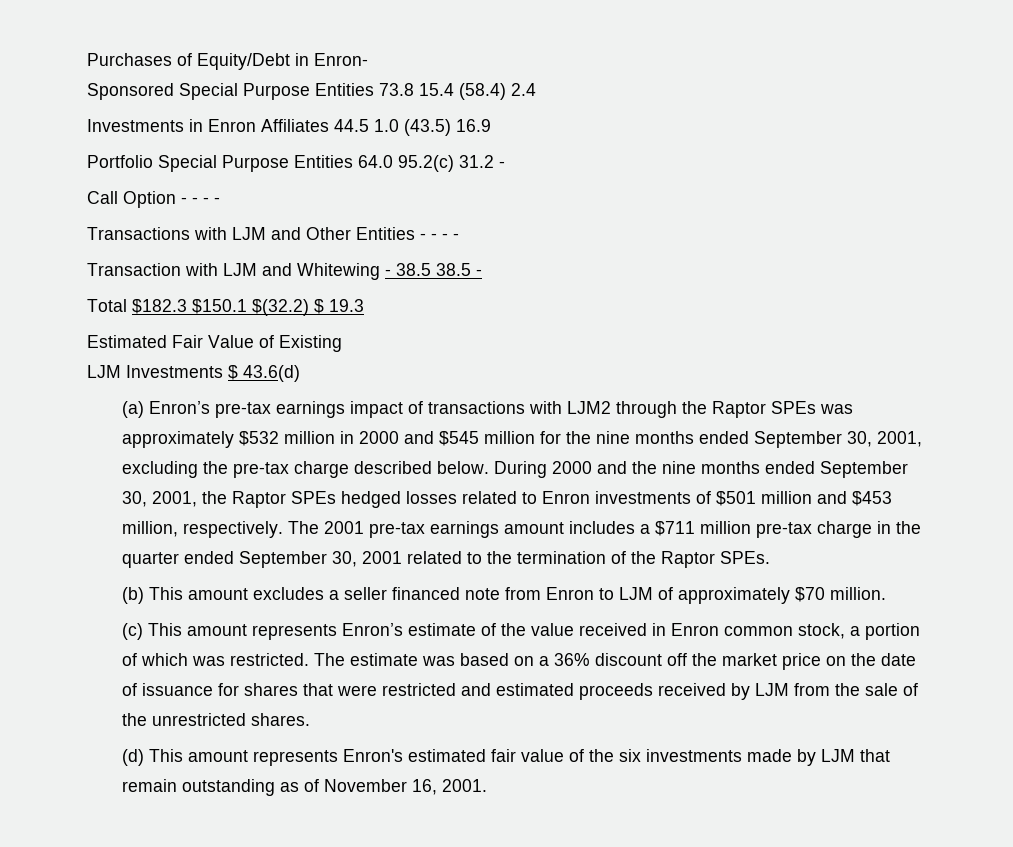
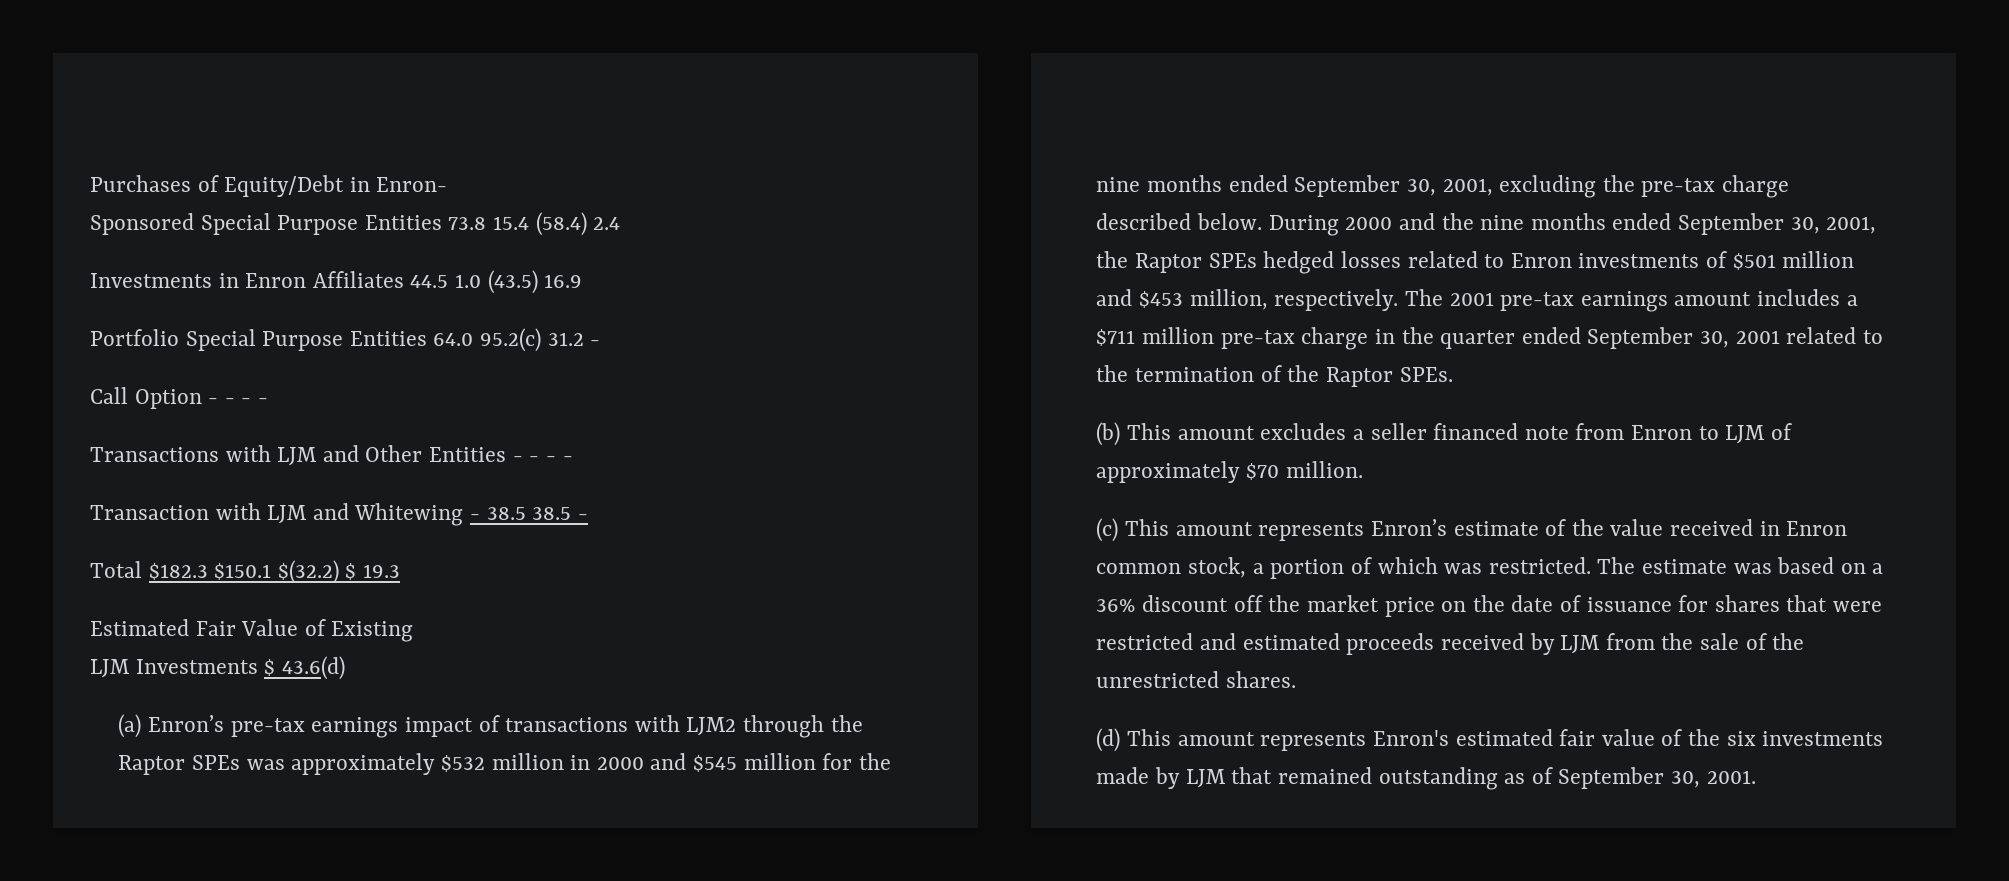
- (d) This amount represents Enron's estimated fair value of the six investments made by LJM that remain outstanding as of November 16, 2001.
+ (d) This amount represents Enron's estimated fair value of the six investments made by LJM that remained outstanding as of September 30, 2001.

